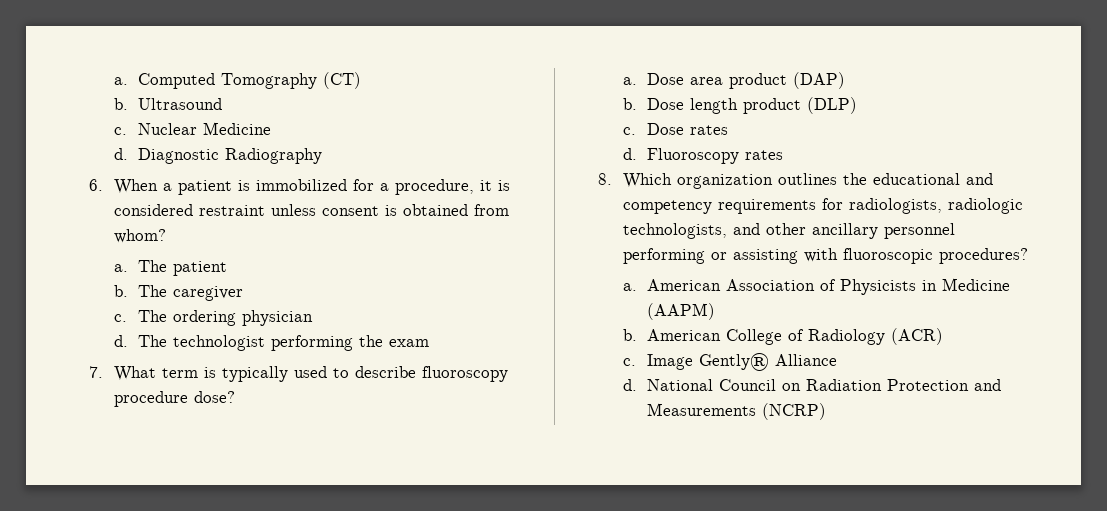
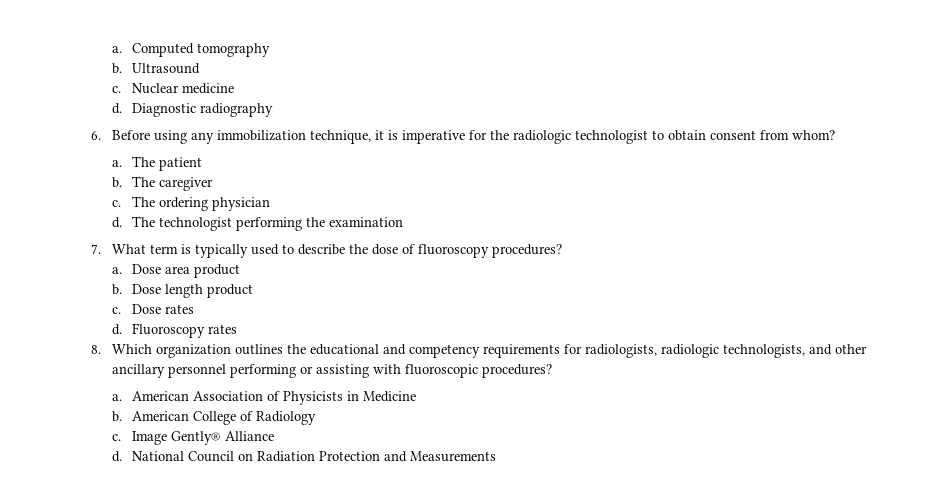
- Computed Tomography (CT)
+ Computed tomography
- Nuclear Medicine
+ Nuclear medicine
- Diagnostic Radiography
+ Diagnostic radiography
- 6. When a patient is immobilized for a procedure, it is considered restraint unless consent is obtained from whom?
+ 6. Before using any immobilization technique, it is imperative for the radiologic technologist to obtain consent from whom?
- The technologist performing the exam
+ The technologist performing the examination
- 7. What term is typically used to describe fluoroscopy procedure dose?
+ 7. What term is typically used to describe the dose of fluoroscopy procedures?
- Dose area product (DAP)
+ Dose area product
- Dose length product (DLP)
+ Dose length product
- American Association of Physicists in Medicine (AAPM)
+ American Association of Physicists in Medicine
- American College of Radiology (ACR)
+ American College of Radiology
- National Council on Radiation Protection and Measurements (NCRP)
+ National Council on Radiation Protection and Measurements

